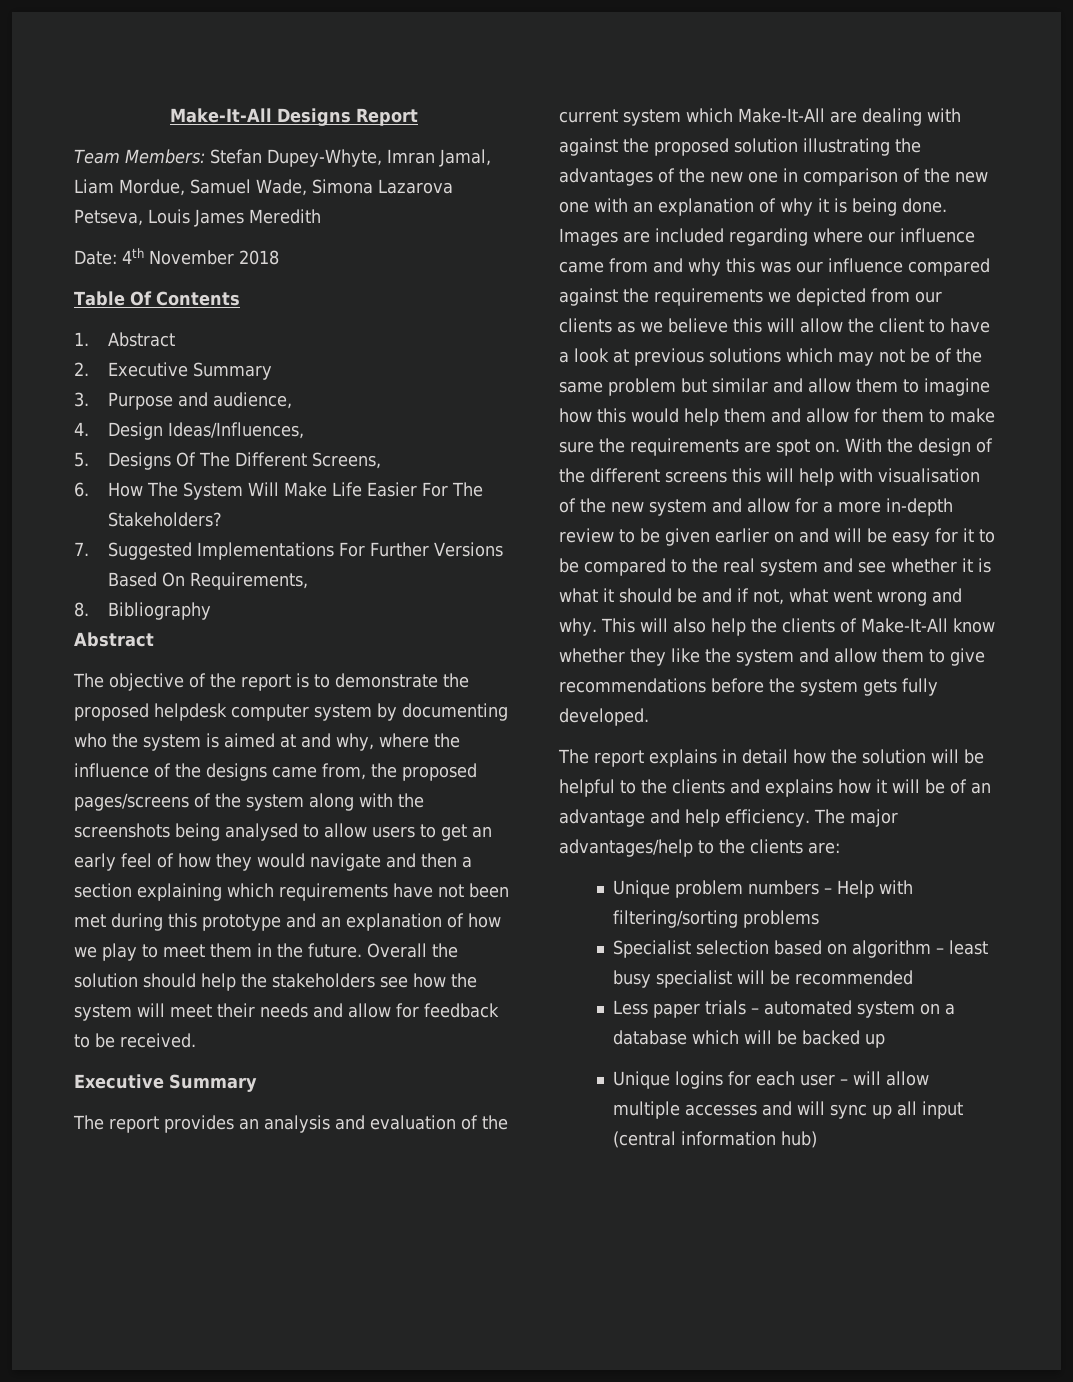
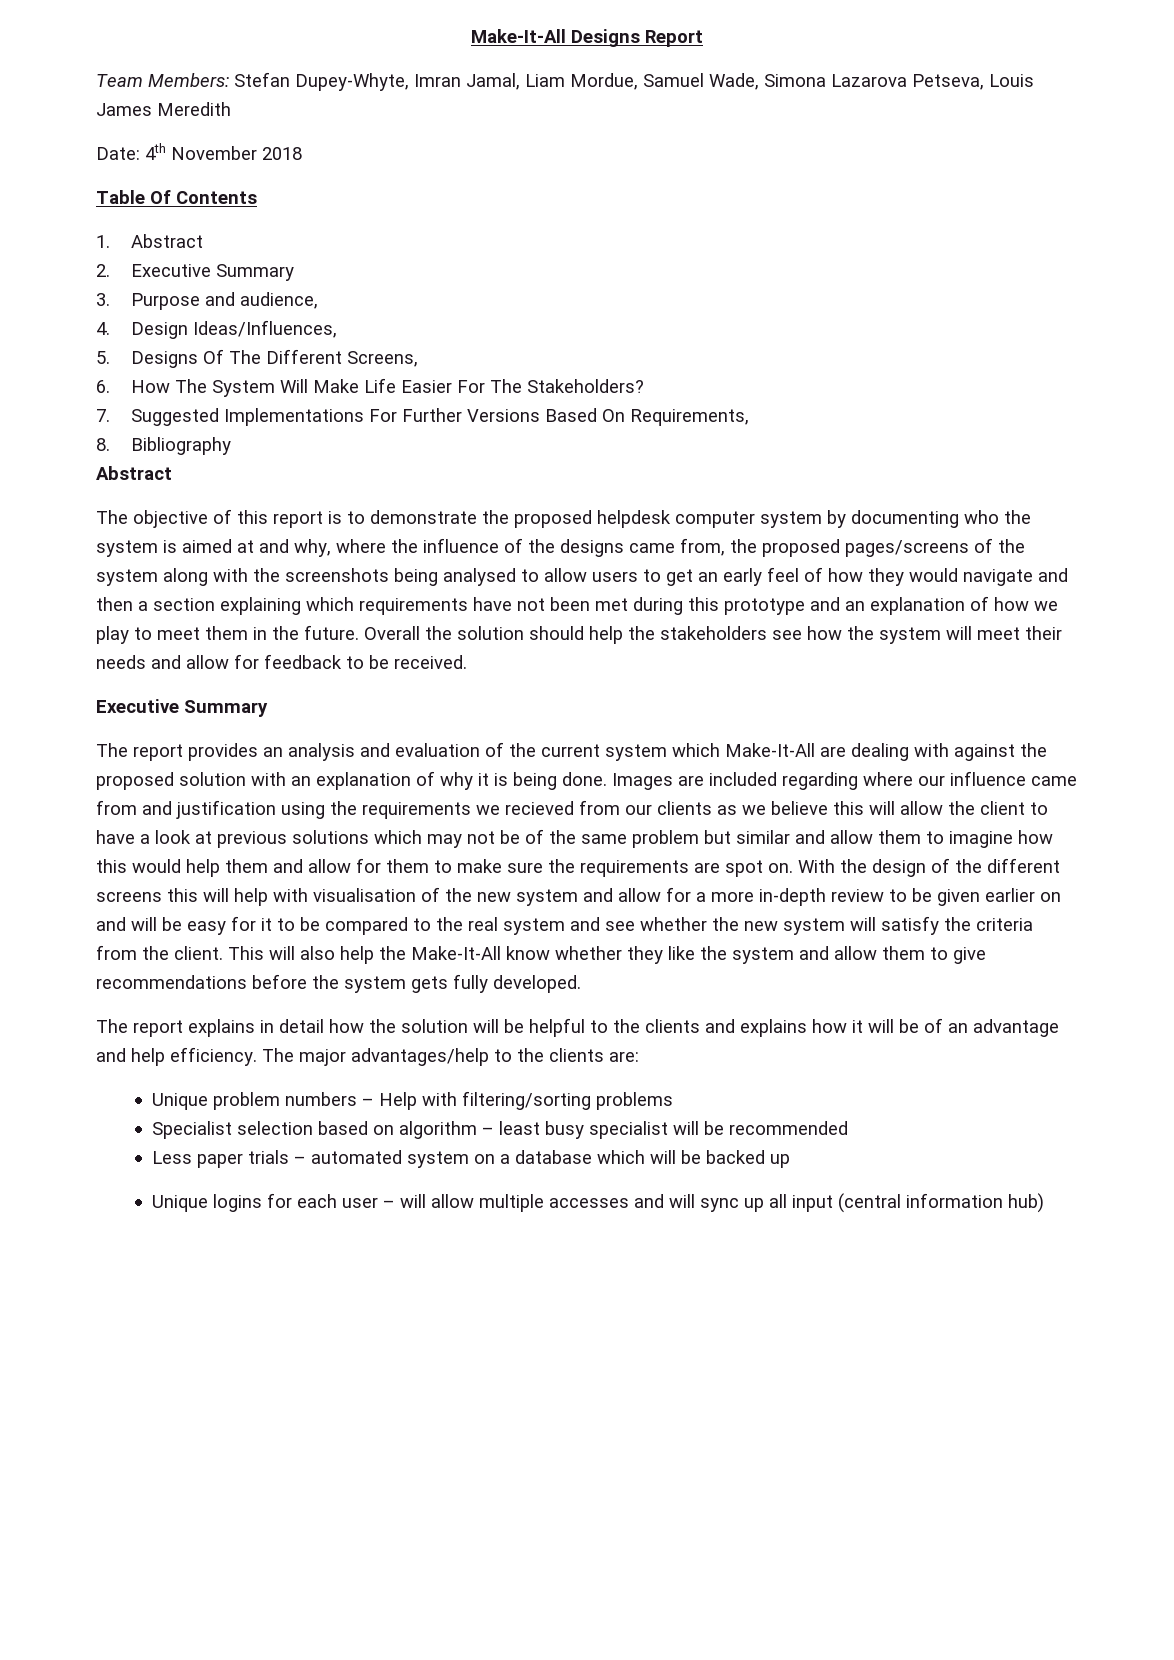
- The objective of the report is to demonstrate the proposed helpdesk computer system by documenting who the system is aimed at and why, where the influence of the designs came from, the proposed pages/screens of the system along with the screenshots being analysed to allow users to get an early feel of how they would navigate and then a section explaining which requirements have not been met during this prototype and an explanation of how we play to meet them in the future.
+ The objective of this report is to demonstrate the proposed helpdesk computer system by documenting who the system is aimed at and why, where the influence of the designs came from, the proposed pages/screens of the system along with the screenshots being analysed to allow users to get an early feel of how they would navigate and then a section explaining which requirements have not been met during this prototype and an explanation of how we play to meet them in the future.
- The report provides an analysis and evaluation of the current system which Make-It-All are dealing with against the proposed solution illustrating the advantages of the new one in comparison of the new one with an explanation of why it is being done.
+ The report provides an analysis and evaluation of the current system which Make-It-All are dealing with against the proposed solution with an explanation of why it is being done.
- Images are included regarding where our influence came from and why this was our influence compared against the requirements we depicted from our clients as we believe this will allow the client to have a look at previous solutions which may not be of the same problem but similar and allow them to imagine how this would help them and allow for them to make sure the requirements are spot on.
+ Images are included regarding where our influence came from and justification using the requirements we recieved from our clients as we believe this will allow the client to have a look at previous solutions which may not be of the same problem but similar and allow them to imagine how this would help them and allow for them to make sure the requirements are spot on.
- With the design of the different screens this will help with visualisation of the new system and allow for a more in-depth review to be given earlier on and will be easy for it to be compared to the real system and see whether it is what it should be and if not, what went wrong and why.
+ With the design of the different screens this will help with visualisation of the new system and allow for a more in-depth review to be given earlier on and will be easy for it to be compared to the real system and see whether the new system will satisfy the criteria from the client.
- This will also help the clients of Make-It-All know whether they like the system and allow them to give recommendations before the system gets fully developed.
+ This will also help the Make-It-All know whether they like the system and allow them to give recommendations before the system gets fully developed.

